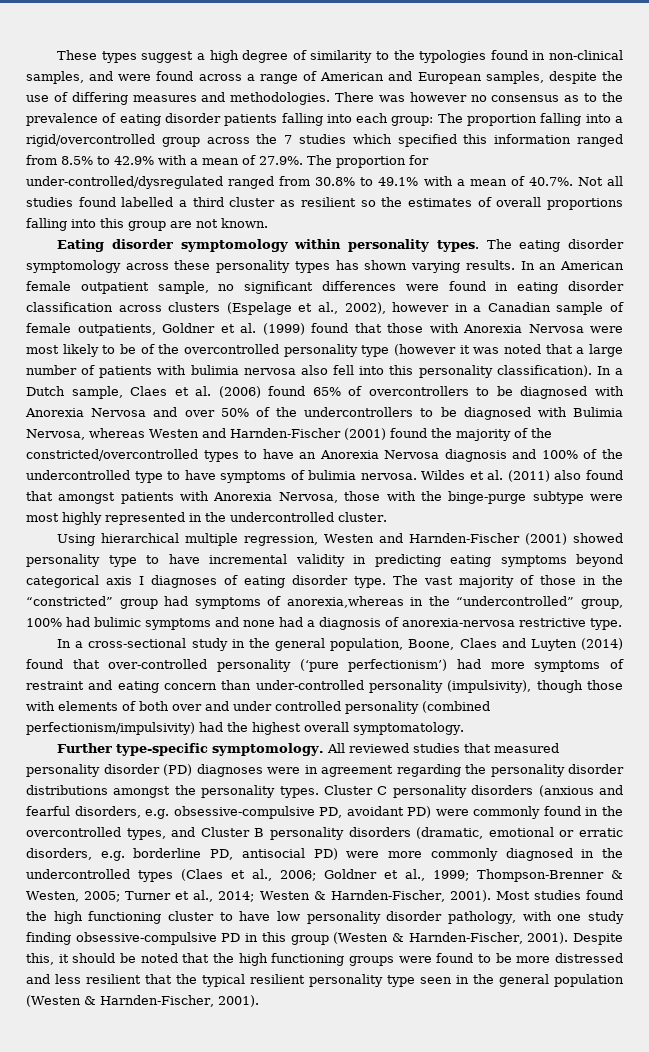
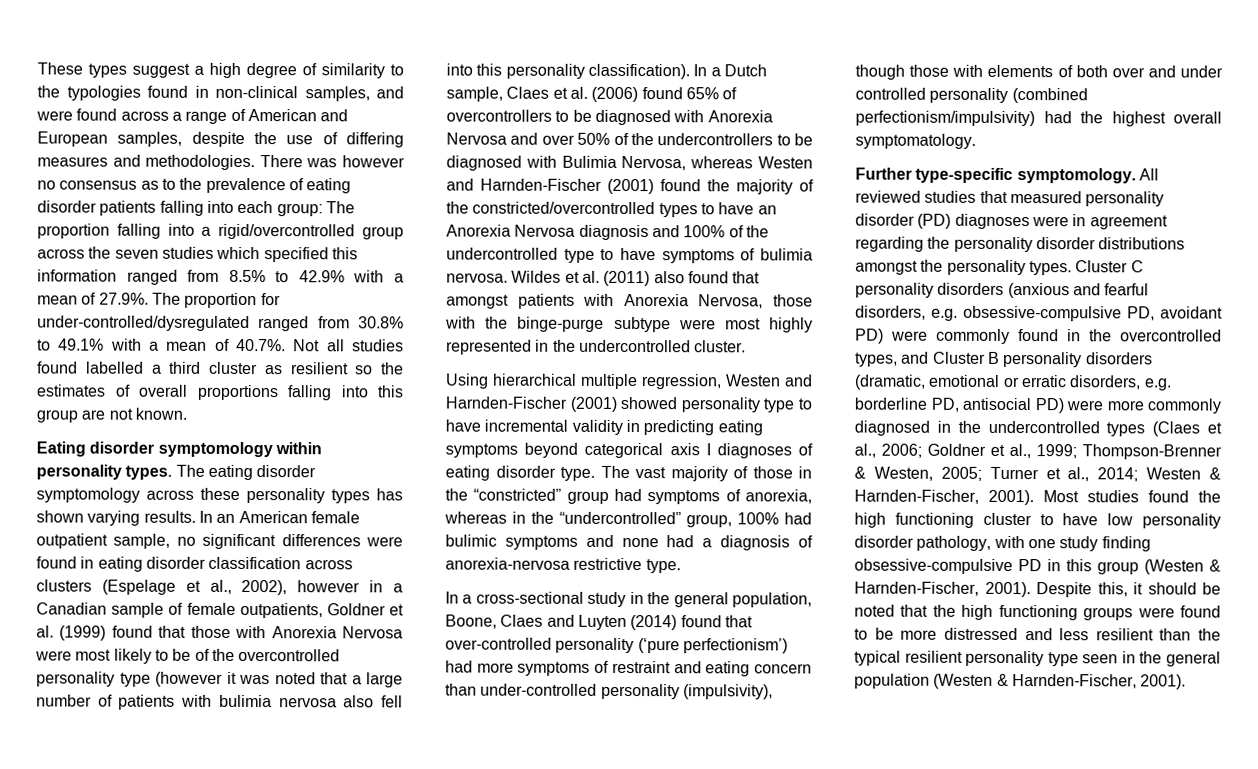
- The proportion falling into a rigid/overcontrolled group across the 7 studies which specified this information ranged from 8.5% to 42.9% with a mean of 27.9%. The proportion for under-controlled/dysregulated ranged from 30.8% to 49.1% with a mean of 40.7%. Not all studies found labelled a third cluster as resilient so the estimates of overall proportions falling into this group are not known.
+ The proportion falling into a rigid/overcontrolled group across the seven studies which specified this information ranged from 8.5% to 42.9% with a mean of 27.9%. The proportion for under-controlled/dysregulated ranged from 30.8% to 49.1% with a mean of 40.7%. Not all studies found labelled a third cluster as resilient so the estimates of overall proportions falling into this group are not known.
- The vast majority of those in the “constricted” group had symptoms of anorexia,whereas in the “undercontrolled” group, 100% had bulimic symptoms and none had a diagnosis of anorexia-nervosa restrictive type.
+ The vast majority of those in the “constricted” group had symptoms of anorexia, whereas in the “undercontrolled” group, 100% had bulimic symptoms and none had a diagnosis of anorexia-nervosa restrictive type.
- Despite this, it should be noted that the high functioning groups were found to be more distressed and less resilient that the typical resilient personality type seen in the general population (Westen & Harnden-Fischer, 2001).
+ Despite this, it should be noted that the high functioning groups were found to be more distressed and less resilient than the typical resilient personality type seen in the general population (Westen & Harnden-Fischer, 2001).

